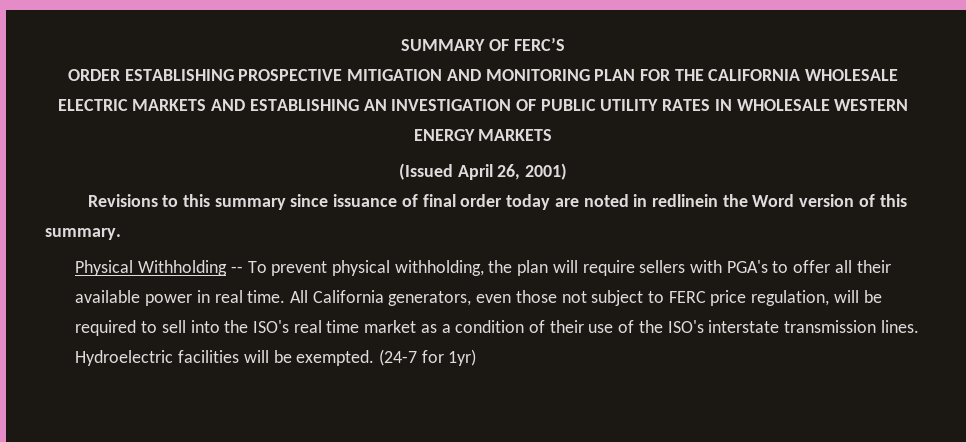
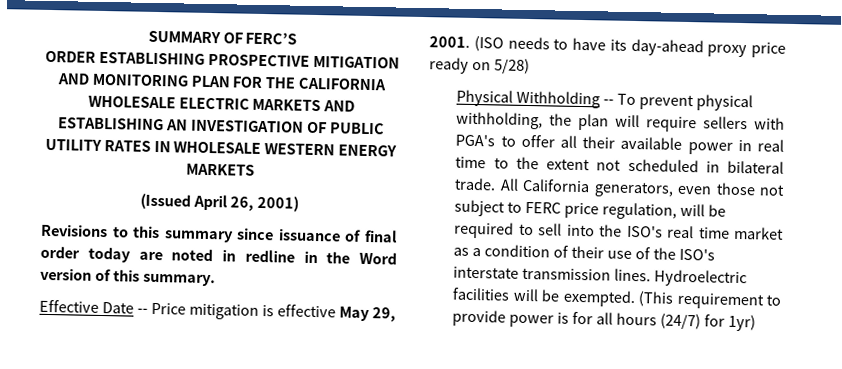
- Revisions to this summary since issuance of final order today are noted in redlinein the Word version of this summary.
+ Revisions to this summary since issuance of final order today are noted in redline in the Word version of this summary.
+ Effective Date -- Price mitigation is effective May 29, 2001. (ISO needs to have its day-ahead proxy price ready on 5/28)
- Physical Withholding -- To prevent physical withholding, the plan will require sellers with PGA's to offer all their available power in real time.
+ Physical Withholding -- To prevent physical withholding, the plan will require sellers with PGA's to offer all their available power in real time to the extent not scheduled in bilateral trade.
- (24-7 for 1yr)
+ (This requirement to provide power is for all hours (24/7) for 1yr)

